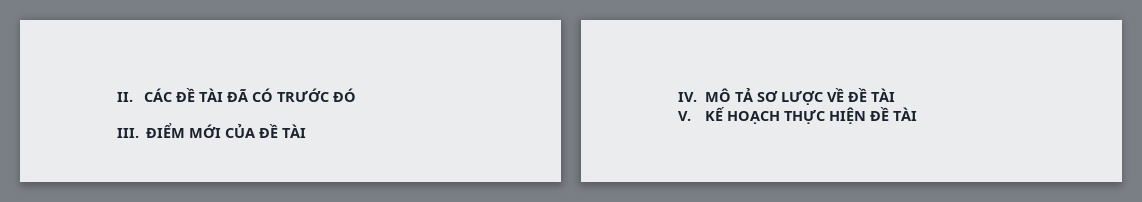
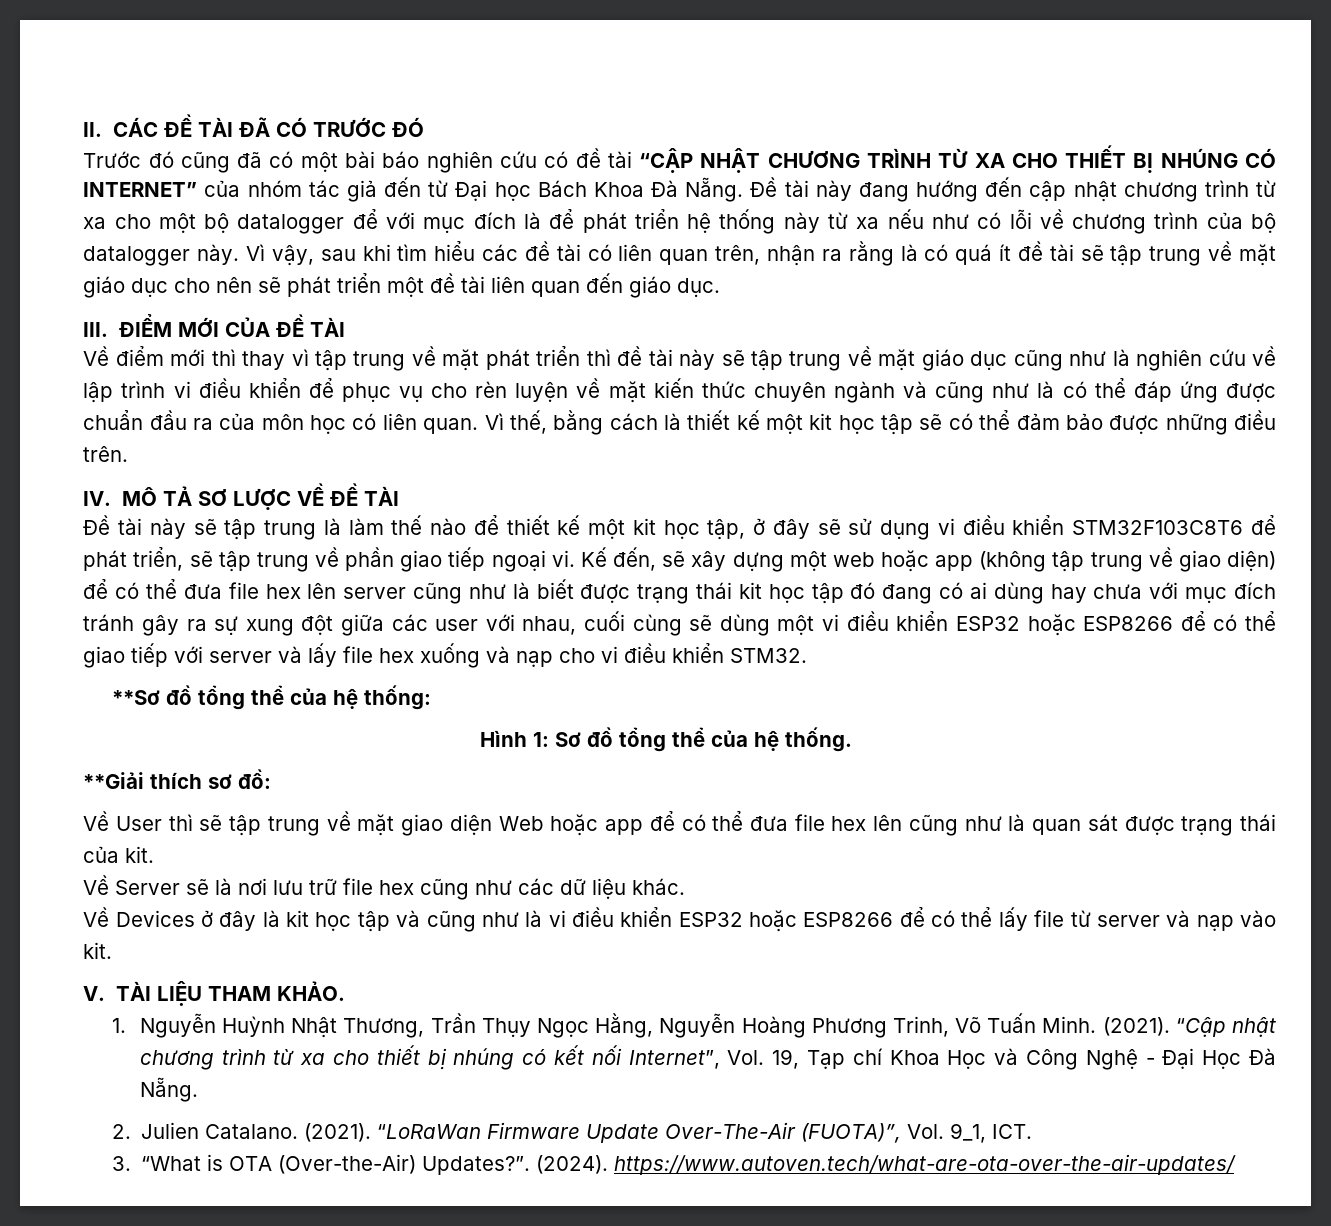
+ Trước đó cũng đã có một bài báo nghiên cứu có đề tài “CẬP NHẬT CHƯƠNG TRÌNH TỪ XA CHO THIẾT BỊ NHÚNG CÓ INTERNET” của nhóm tác giả đến từ Đại học Bách Khoa Đà Nẵng. Đề tài này đang hướng đến cập nhật chương trình từ xa cho một bộ datalogger để với mục đích là để phát triển hệ thống này từ xa nếu như có lỗi về chương trình của bộ datalogger này. Vì vậy, sau khi tìm hiểu các đề tài có liên quan trên, nhận ra rằng là có quá ít đề tài sẽ tập trung về mặt giáo dục cho nên sẽ phát triển một đề tài liên quan đến giáo dục.
+ Về điểm mới thì thay vì tập trung về mặt phát triển thì đề tài này sẽ tập trung về mặt giáo dục cũng như là nghiên cứu về lập trình vi điều khiển để phục vụ cho rèn luyện về mặt kiến thức chuyên ngành và cũng như là có thể đáp ứng được chuẩn đầu ra của môn học có liên quan. Vì thế, bằng cách là thiết kế một kit học tập sẽ có thể đảm bảo được những điều trên.
- V. KẾ HOẠCH THỰC HIỆN ĐỀ TÀI
+ Đề tài này sẽ tập trung là làm thế nào để thiết kế một kit học tập, ở đây sẽ sử dụng vi điều khiển STM32F103C8T6 để phát triển, sẽ tập trung về phần giao tiếp ngoại vi. Kế đến, sẽ xây dựng một web hoặc app (không tập trung về giao diện) để có thể đưa file hex lên server cũng như là biết được trạng thái kit học tập đó đang có ai dùng hay chưa với mục đích tránh gây ra sự xung đột giữa các user với nhau, cuối cùng sẽ dùng một vi điều khiển ESP32 hoặc ESP8266 để có thể giao tiếp với server và lấy file hex xuống và nạp cho vi điều khiển STM32.
+ **Sơ đồ tổng thể của hệ thống:
+ Hình 1: Sơ đồ tổng thể của hệ thống.
+ **Giải thích sơ đồ:
+ Về User thì sẽ tập trung về mặt giao diện Web hoặc app để có thể đưa file hex lên cũng như là quan sát được trạng thái của kit.
+ Về Server sẽ là nơi lưu trữ file hex cũng như các dữ liệu khác.
+ Về Devices ở đây là kit học tập và cũng như là vi điều khiển ESP32 hoặc ESP8266 để có thể lấy file từ server và nạp vào kit.
+ V. TÀI LIỆU THAM KHẢO.
+ 1. Nguyễn Huỳnh Nhật Thương, Trần Thụy Ngọc Hằng, Nguyễn Hoàng Phương Trinh, Võ Tuấn Minh. (2021). “Cập nhật chương trình từ xa cho thiết bị nhúng có kết nối Internet”, Vol. 19, Tạp chí Khoa Học và Công Nghệ - Đại Học Đà Nẵng.
+ 2. Julien Catalano. (2021). “LoRaWan Firmware Update Over-The-Air (FUOTA)”, Vol. 9_1, ICT.
+ 3. “What is OTA (Over-the-Air) Updates?”. (2024). https://www.autoven.tech/what-are-ota-over-the-air-updates/

